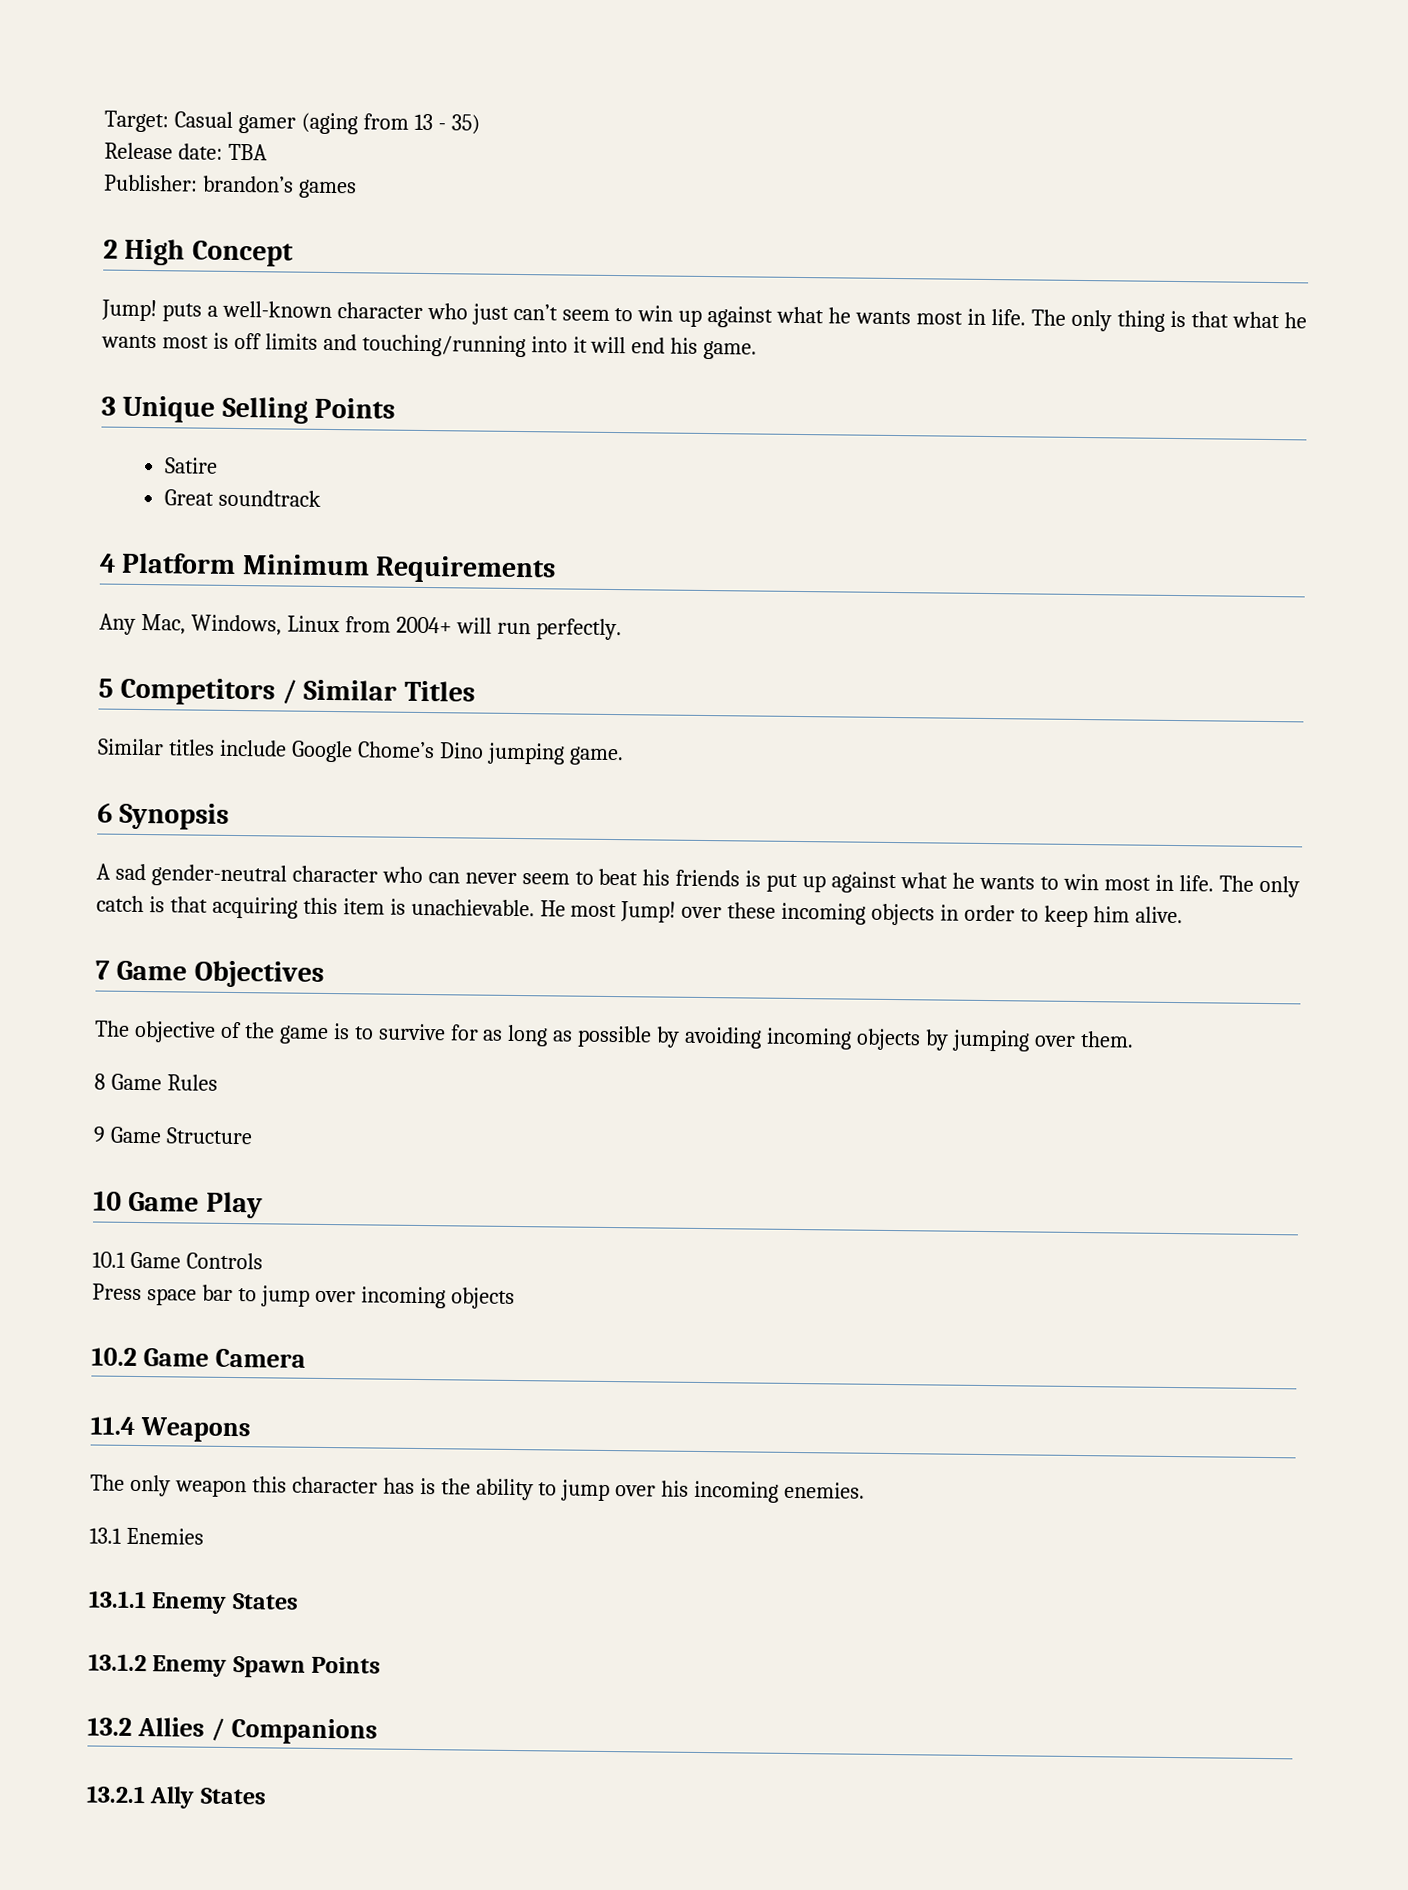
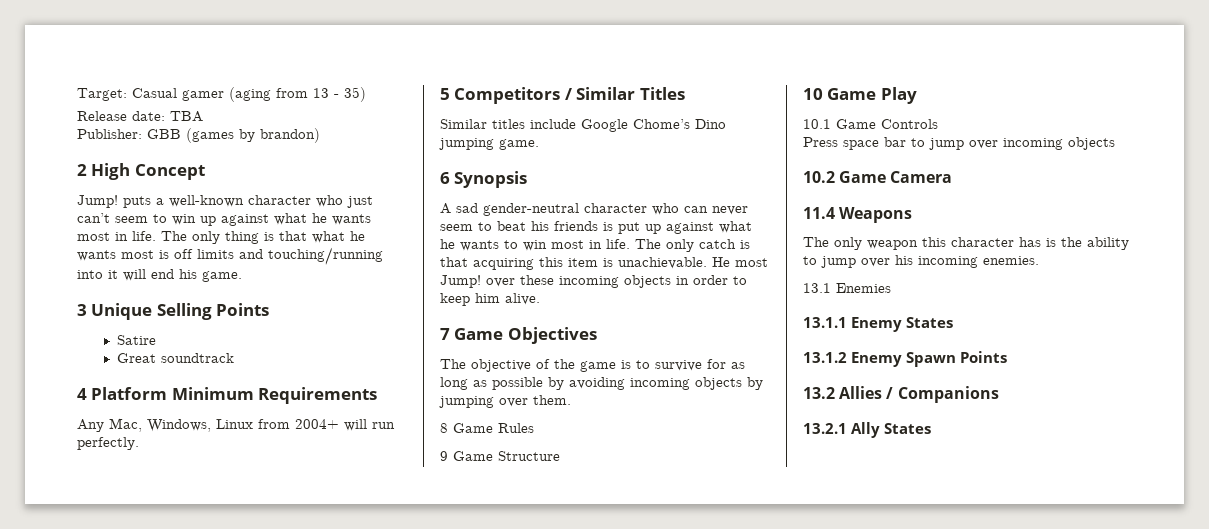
- Publisher: brandon’s games
+ Publisher: GBB (games by brandon)

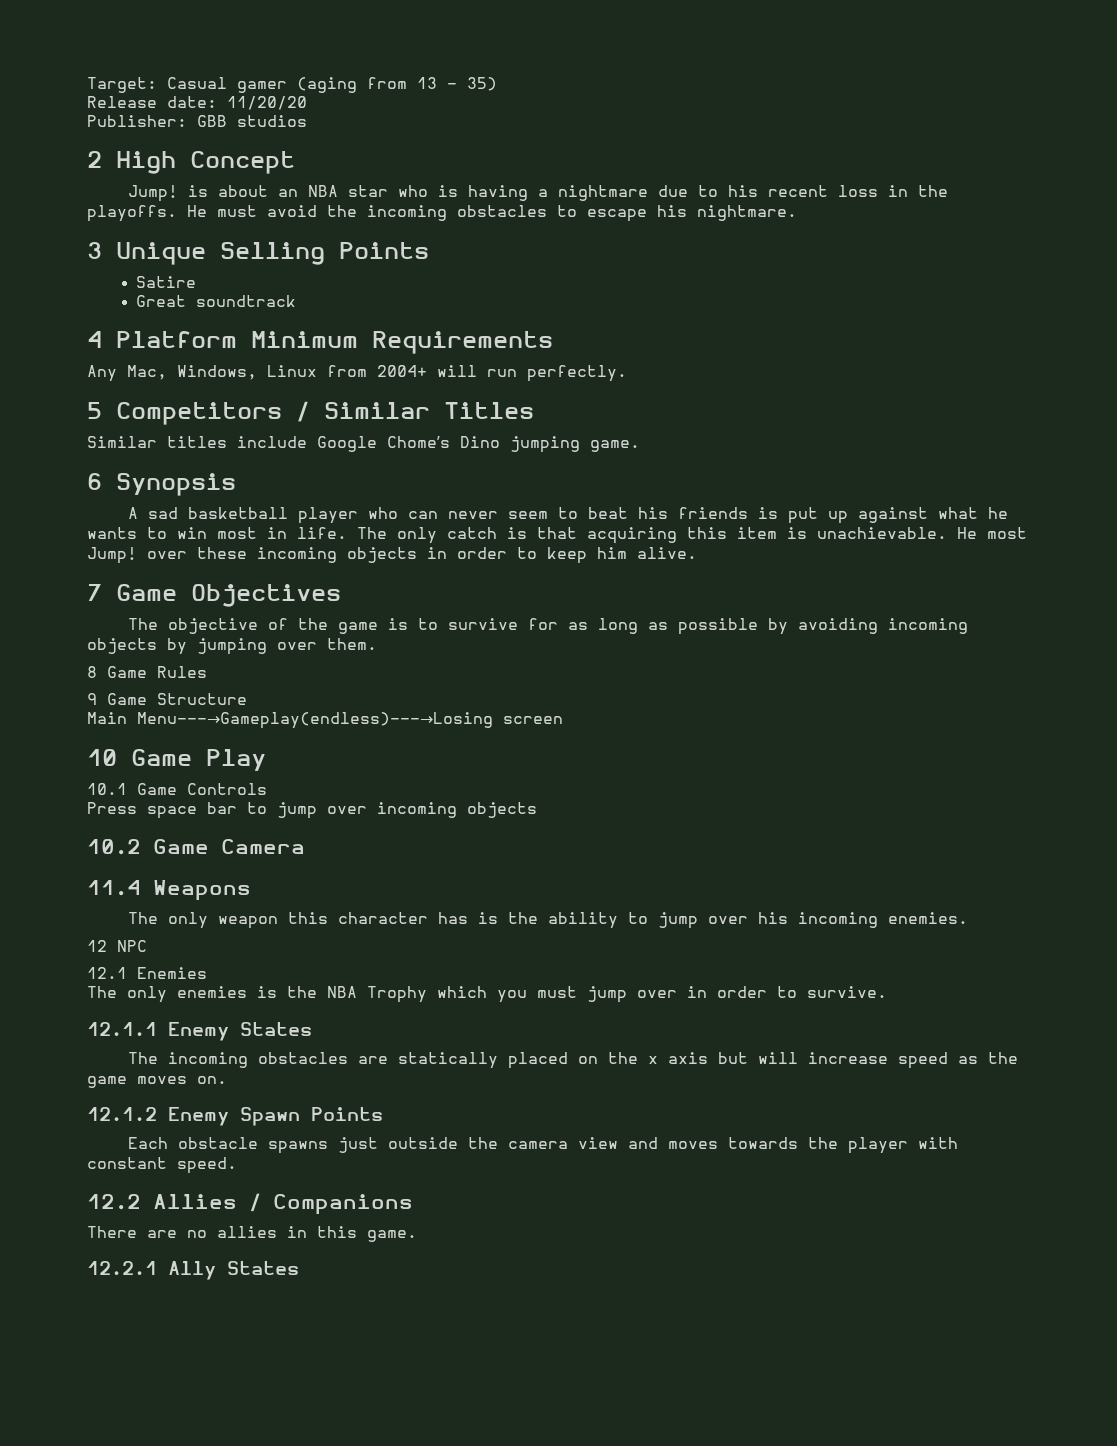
- Release date: TBA
+ Release date: 11/20/20
- Publisher: GBB (games by brandon)
+ Publisher: GBB studios
- Jump! puts a well-known character who just can’t seem to win up against what he wants most in life. The only thing is that what he wants most is off limits and touching/running into it will end his game.
+ Jump! is about an NBA star who is having a nightmare due to his recent loss in the playoffs. He must avoid the incoming obstacles to escape his nightmare.
- A sad gender-neutral character who can never seem to beat his friends is put up against what he wants to win most in life.
+ A sad basketball player who can never seem to beat his friends is put up against what he wants to win most in life.
+ Main Menu---→Gameplay(endless)---→Losing screen
- 13.1 Enemies
- 13.1.1 Enemy States
- 13.1.2 Enemy Spawn Points
- 13.2 Allies / Companions
- 13.2.1 Ally States
+ 12 NPC
+ 12.1 Enemies
+ The only enemies is the NBA Trophy which you must jump over in order to survive.
+ 12.1.1 Enemy States
+ The incoming obstacles are statically placed on the x axis but will increase speed as the game moves on.
+ 12.1.2 Enemy Spawn Points
+ Each obstacle spawns just outside the camera view and moves towards the player with constant speed.
+ 12.2 Allies / Companions
+ There are no allies in this game.
+ 12.2.1 Ally States

